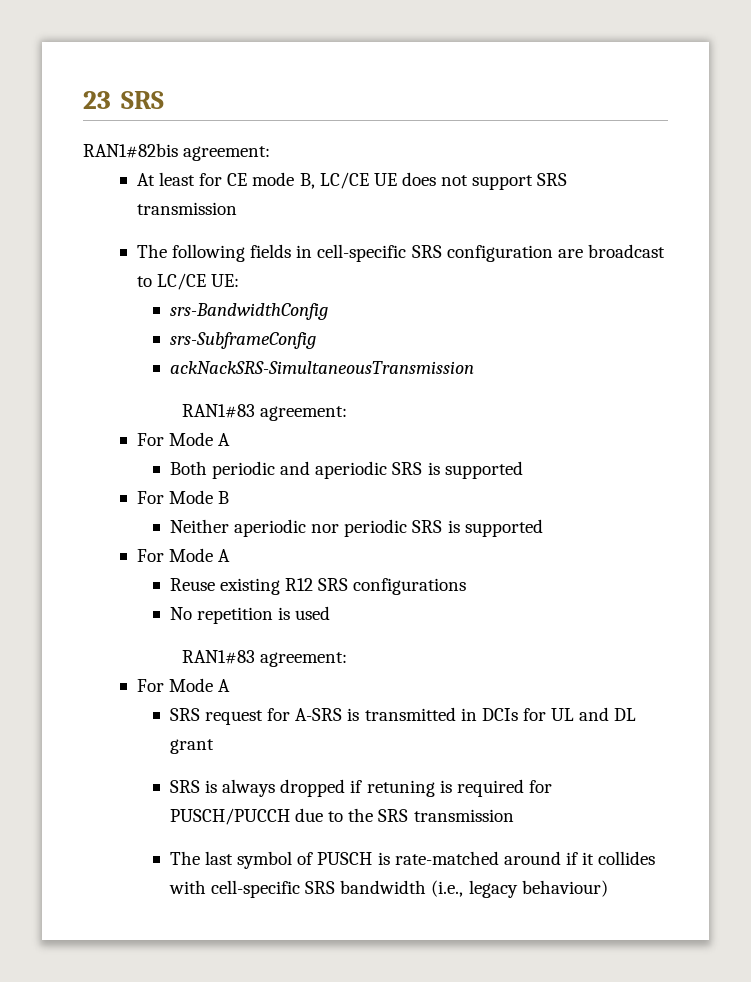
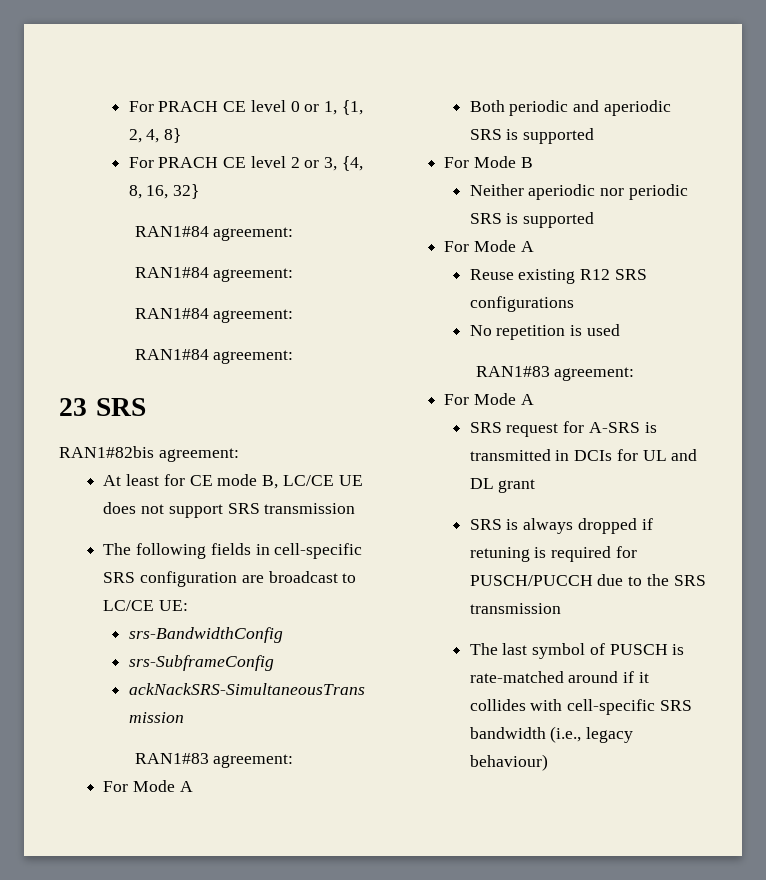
+ For PRACH CE level 0 or 1, {1, 2, 4, 8}
+ For PRACH CE level 2 or 3, {4, 8, 16, 32}
+ RAN1#84 agreement:
+ RAN1#84 agreement:
+ RAN1#84 agreement:
+ RAN1#84 agreement:

